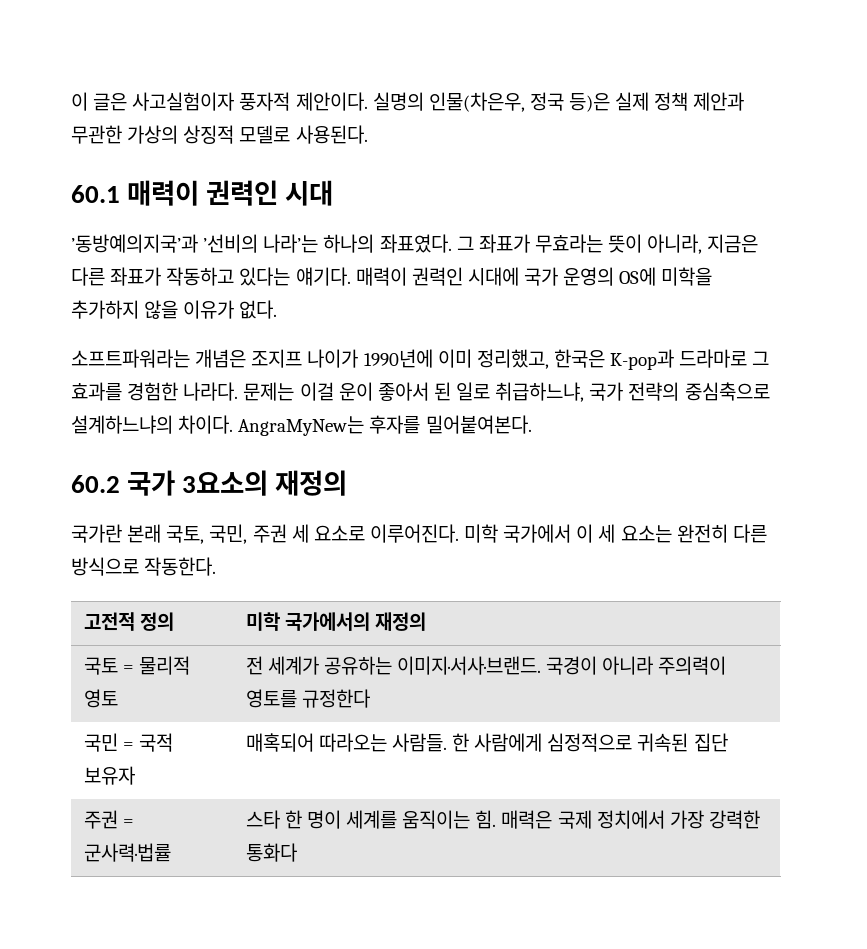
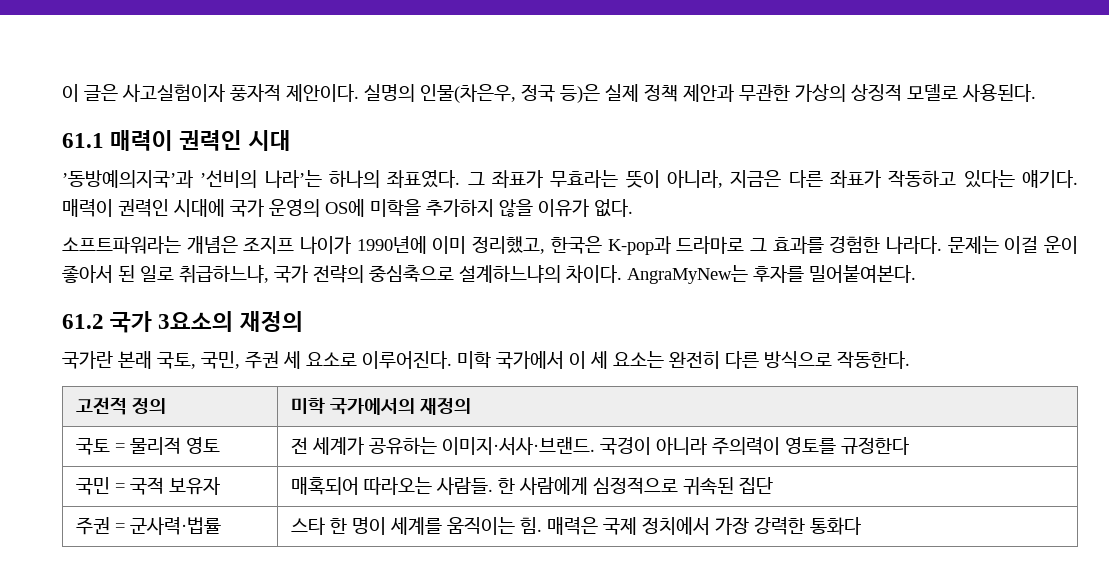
- 60.1 매력이 권력인 시대
+ 61.1 매력이 권력인 시대
- 60.2 국가 3요소의 재정의
+ 61.2 국가 3요소의 재정의

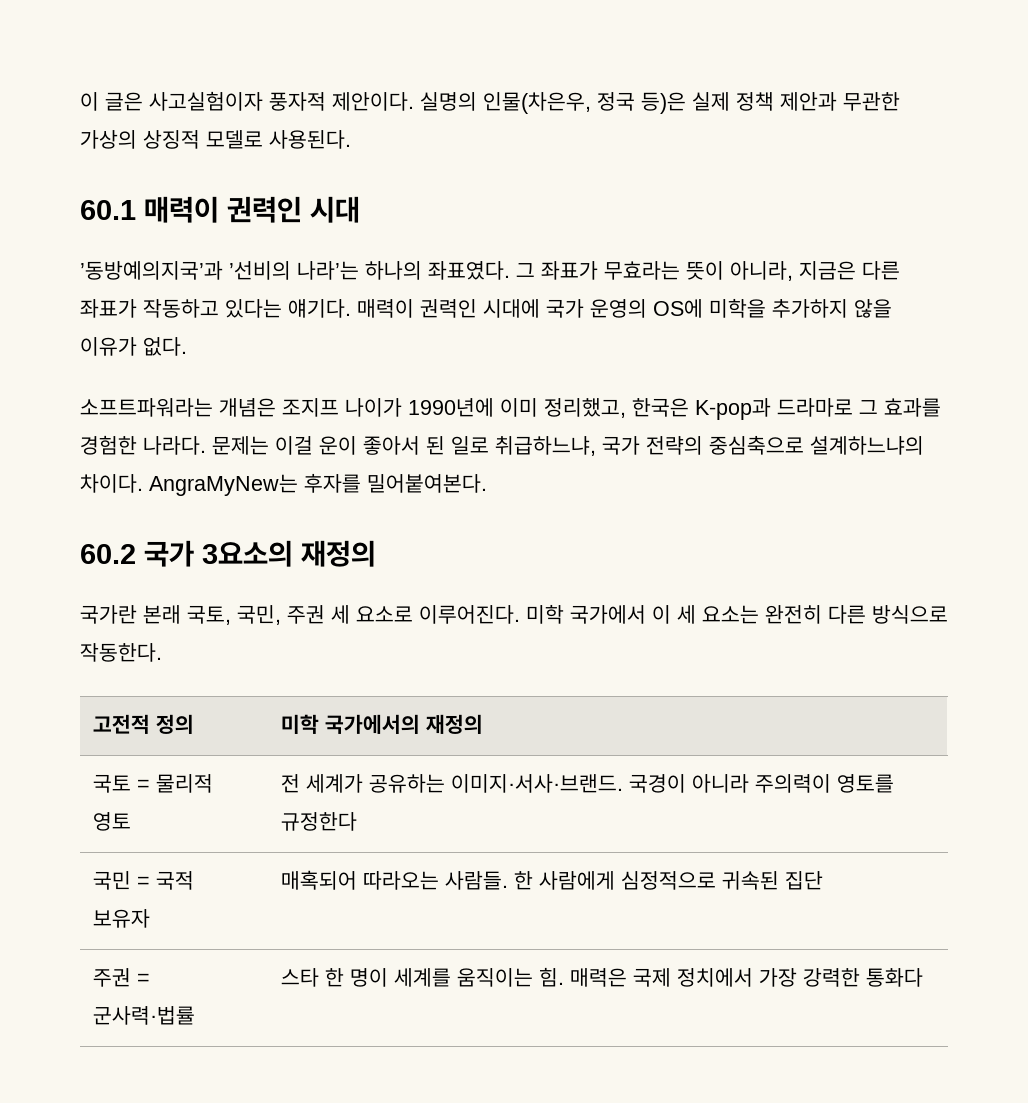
- 61.1 매력이 권력인 시대
+ 60.1 매력이 권력인 시대
- 61.2 국가 3요소의 재정의
+ 60.2 국가 3요소의 재정의

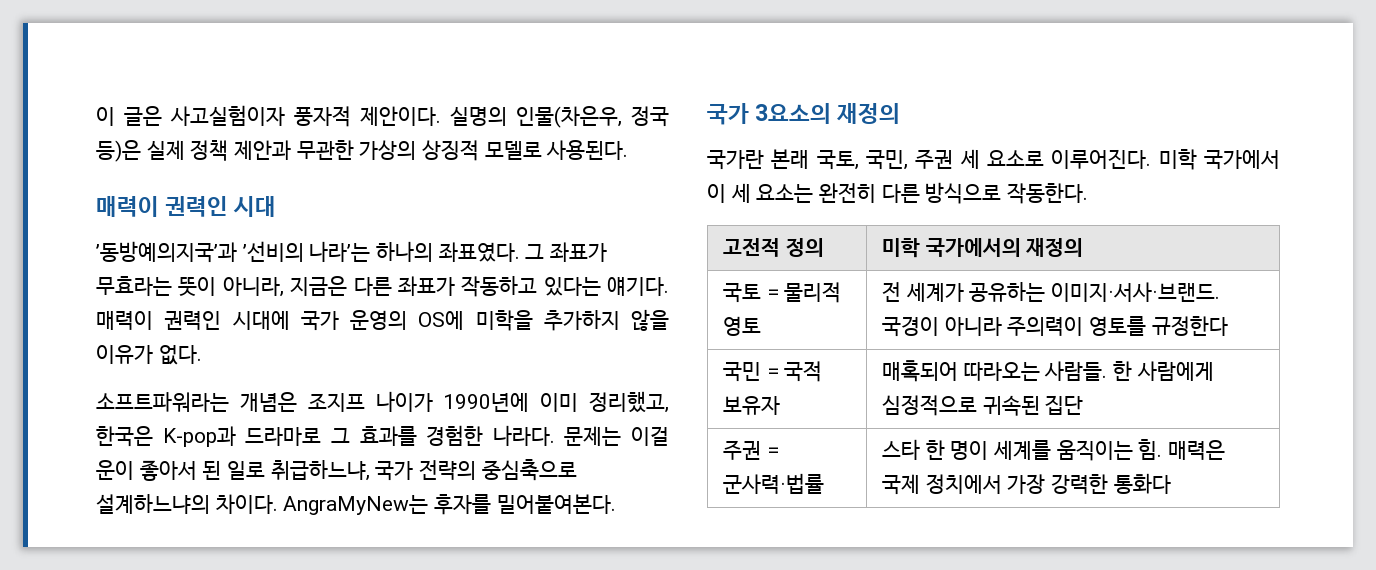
- 60.1 매력이 권력인 시대
+ 매력이 권력인 시대
- 60.2 국가 3요소의 재정의
+ 국가 3요소의 재정의

